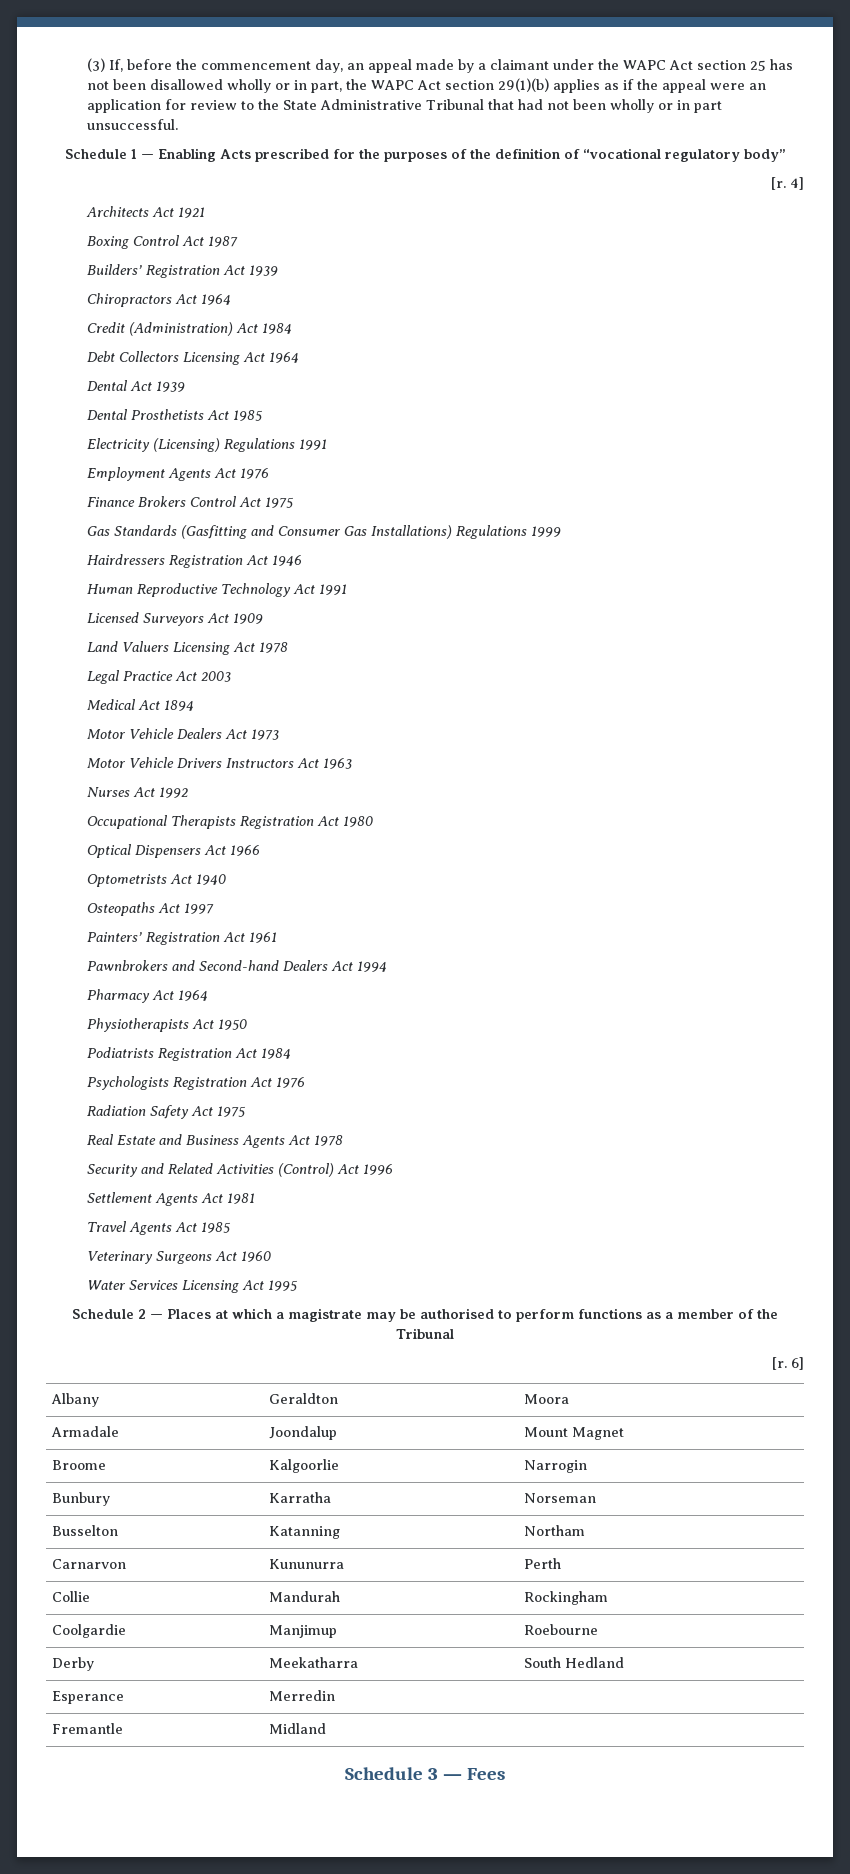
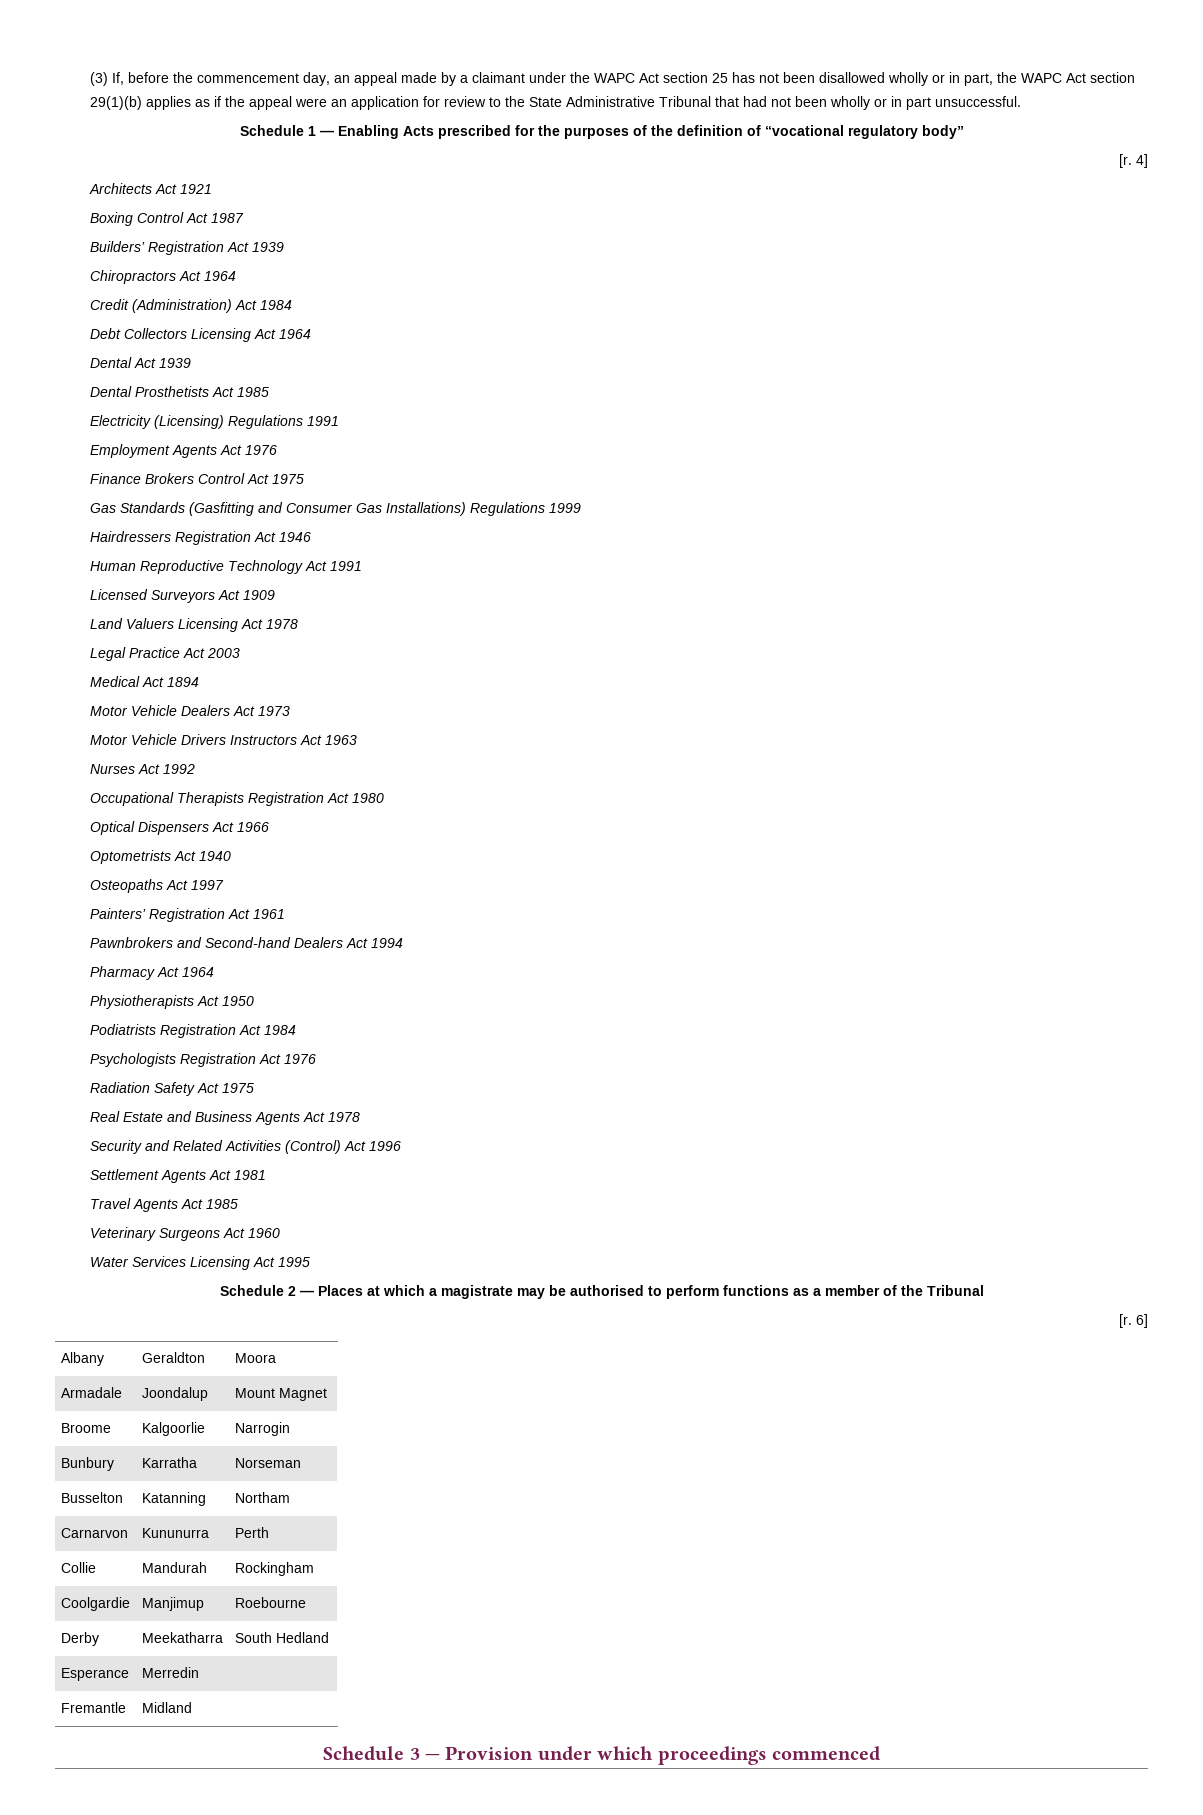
- Schedule 3 — Fees
+ Schedule 3 — Provision under which proceedings commenced

